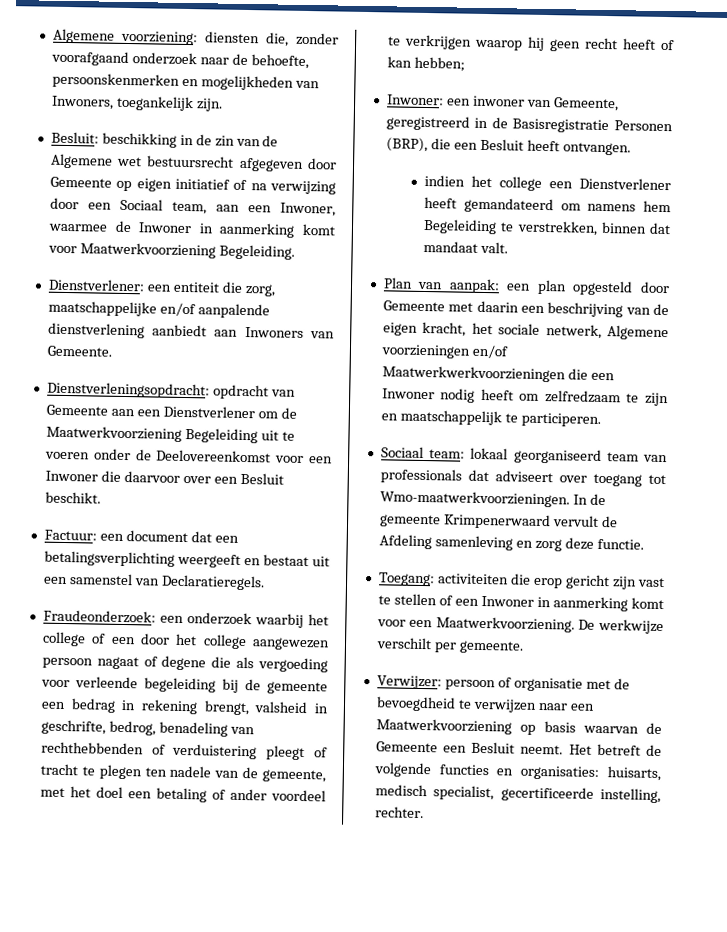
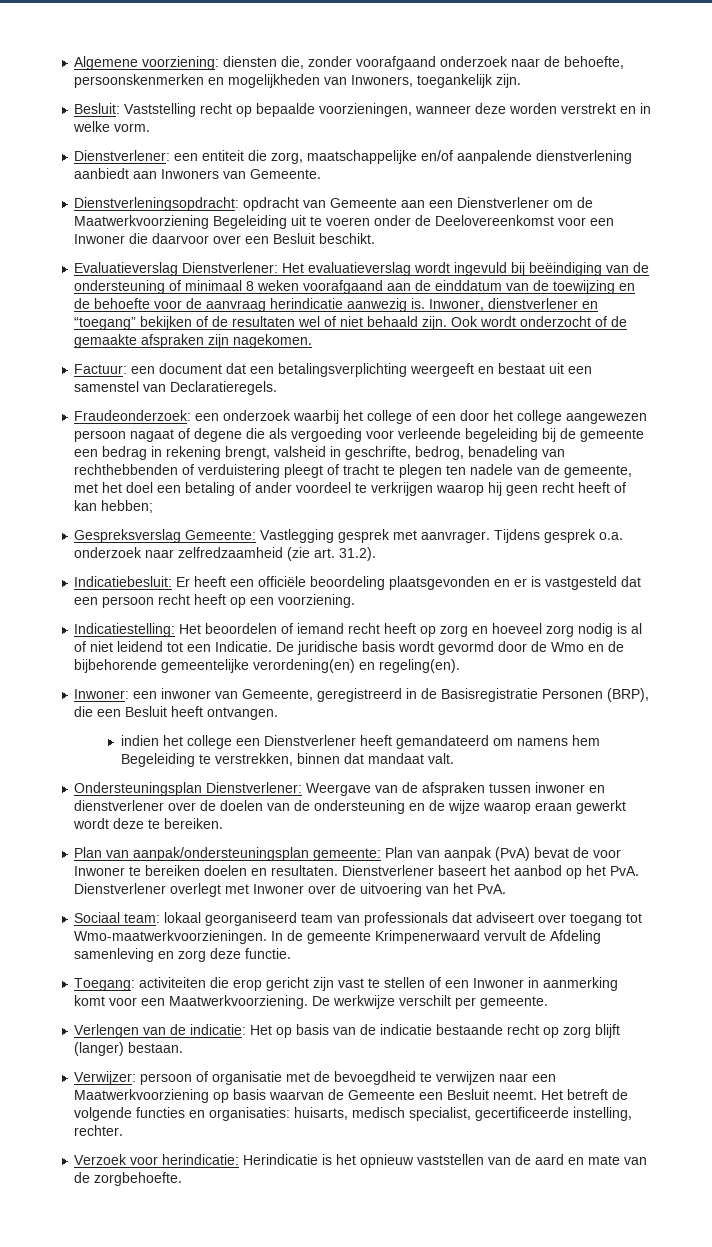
- Besluit: beschikking in de zin van de Algemene wet bestuursrecht afgegeven door Gemeente op eigen initiatief of na verwijzing door een Sociaal team, aan een Inwoner, waarmee de Inwoner in aanmerking komt voor Maatwerkvoorziening Begeleiding.
+ Besluit: Vaststelling recht op bepaalde voorzieningen, wanneer deze worden verstrekt en in welke vorm.
+ Evaluatieverslag Dienstverlener: Het evaluatieverslag wordt ingevuld bij beëindiging van de ondersteuning of minimaal 8 weken voorafgaand aan de einddatum van de toewijzing en de behoefte voor de aanvraag herindicatie aanwezig is. Inwoner, dienstverlener en “toegang” bekijken of de resultaten wel of niet behaald zijn. Ook wordt onderzocht of de gemaakte afspraken zijn nagekomen.
+ Gespreksverslag Gemeente: Vastlegging gesprek met aanvrager. Tijdens gesprek o.a. onderzoek naar zelfredzaamheid (zie art. 31.2).
+ Indicatiebesluit: Er heeft een officiële beoordeling plaatsgevonden en er is vastgesteld dat een persoon recht heeft op een voorziening.
+ Indicatiestelling: Het beoordelen of iemand recht heeft op zorg en hoeveel zorg nodig is al of niet leidend tot een Indicatie. De juridische basis wordt gevormd door de Wmo en de bijbehorende gemeentelijke verordening(en) en regeling(en).
- Plan van aanpak: een plan opgesteld door Gemeente met daarin een beschrijving van de eigen kracht, het sociale netwerk, Algemene voorzieningen en/of Maatwerkwerkvoorzieningen die een Inwoner nodig heeft om zelfredzaam te zijn en maatschappelijk te participeren.
+ Ondersteuningsplan Dienstverlener: Weergave van de afspraken tussen inwoner en dienstverlener over de doelen van de ondersteuning en de wijze waarop eraan gewerkt wordt deze te bereiken.
+ Plan van aanpak/ondersteuningsplan gemeente: Plan van aanpak (PvA) bevat de voor Inwoner te bereiken doelen en resultaten. Dienstverlener baseert het aanbod op het PvA. Dienstverlener overlegt met Inwoner over de uitvoering van het PvA.
+ Verlengen van de indicatie: Het op basis van de indicatie bestaande recht op zorg blijft (langer) bestaan.
+ Verzoek voor herindicatie: Herindicatie is het opnieuw vaststellen van de aard en mate van de zorgbehoefte.

